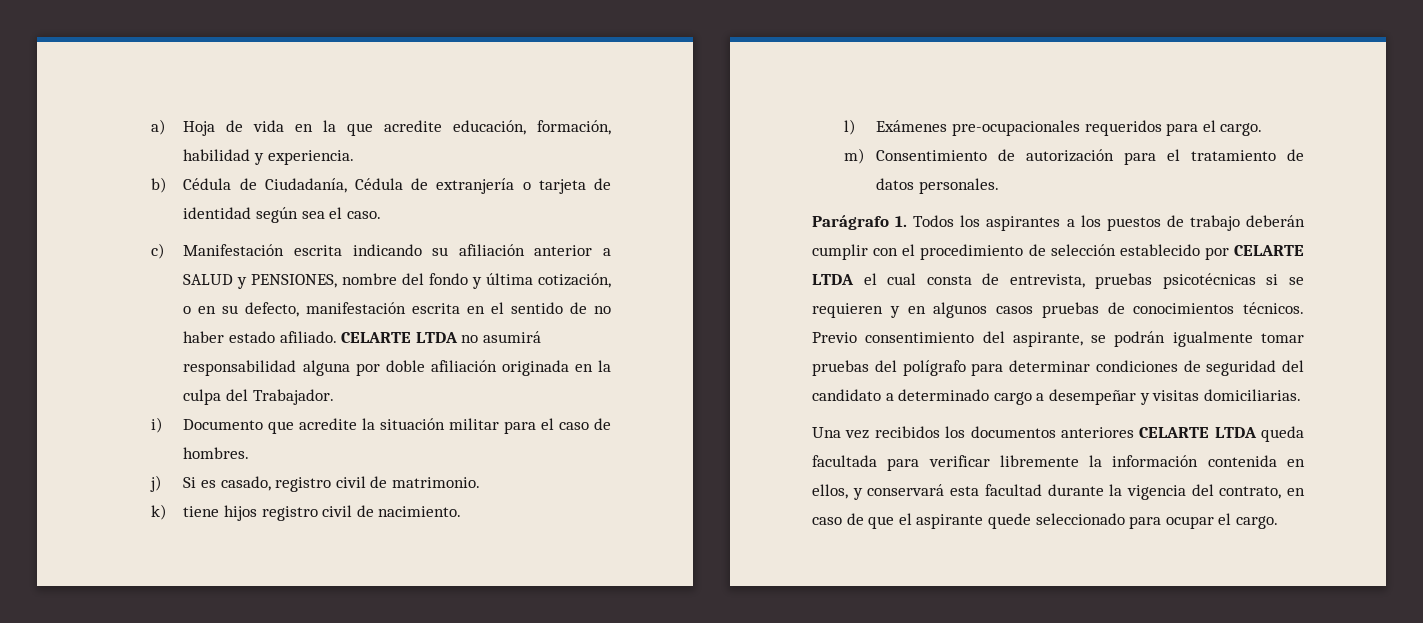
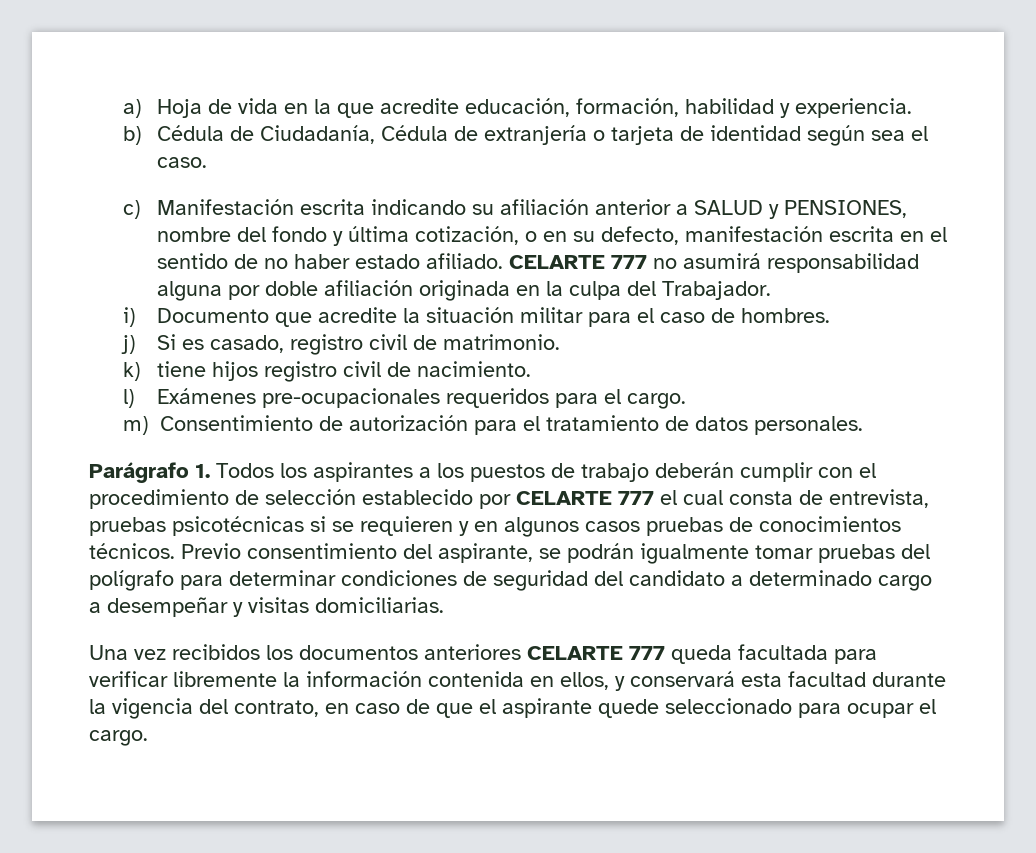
- CELARTE LTDA no asumirá responsabilidad alguna por doble afiliación originada en la culpa del Trabajador.
+ CELARTE 777 no asumirá responsabilidad alguna por doble afiliación originada en la culpa del Trabajador.
- Parágrafo 1. Todos los aspirantes a los puestos de trabajo deberán cumplir con el procedimiento de selección establecido por CELARTE LTDA el cual consta de entrevista, pruebas psicotécnicas si se requieren y en algunos casos pruebas de conocimientos técnicos.
+ Parágrafo 1. Todos los aspirantes a los puestos de trabajo deberán cumplir con el procedimiento de selección establecido por CELARTE 777 el cual consta de entrevista, pruebas psicotécnicas si se requieren y en algunos casos pruebas de conocimientos técnicos.
- Una vez recibidos los documentos anteriores CELARTE LTDA queda facultada para verificar libremente la información contenida en ellos, y conservará esta facultad durante la vigencia del contrato, en caso de que el aspirante quede seleccionado para ocupar el cargo.
+ Una vez recibidos los documentos anteriores CELARTE 777 queda facultada para verificar libremente la información contenida en ellos, y conservará esta facultad durante la vigencia del contrato, en caso de que el aspirante quede seleccionado para ocupar el cargo.

